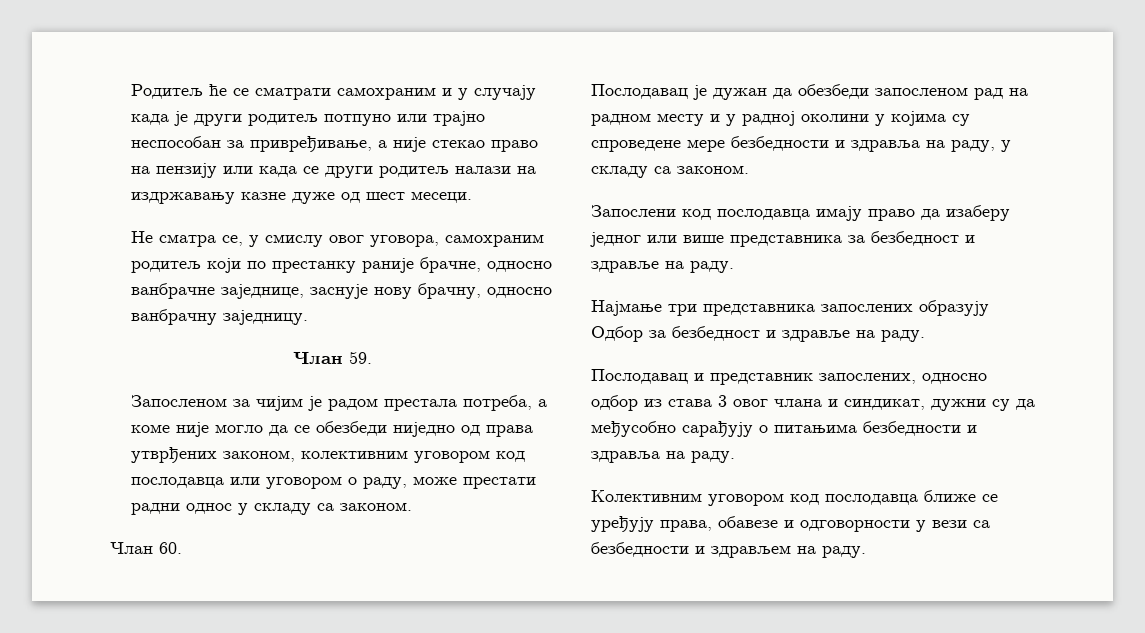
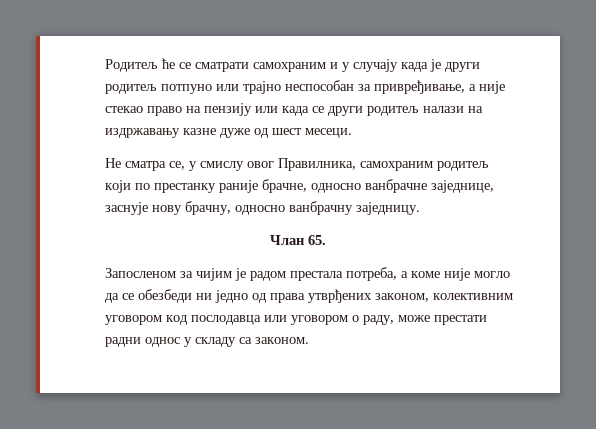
- Не сматра се, у смислу овог уговора, самохраним родитељ који по престанку раније брачне, односно ванбрачне заједнице, заснује нову брачну, односно ванбрачну заједницу.
+ Не сматра се, у смислу овог Правилника, самохраним родитељ који по престанку раније брачне, односно ванбрачне заједнице, заснује нову брачну, односно ванбрачну заједницу.
- Члан 59.
+ Члан 65.
- Запосленом за чијим је радом престала потреба, а коме није могло да се обезбеди ниjедно од права утврђених законом, колективним уговором код послодавца или уговором о раду, може престати радни однос у складу са законом.
+ Запосленом за чијим је радом престала потреба, а коме није могло да се обезбеди ни једно од права утврђених законом, колективним уговором код послодавца или уговором о раду, може престати радни однос у складу са законом.
- Члан 60.
- Послодавац jе дужан да обезбеди запосленом рад на радном месту и у радноj околини у коjима су спроведене мере безбедности и здравља на раду, у складу са законом.
- Запослени код послодавца имаjу право да изаберу jедног или више представника за безбедност и здравље на раду.
- Наjмање три представника запослених образуjу Одбор за безбедност и здравље на раду.
- Послодавац и представник запослених, односно одбор из става 3 овог члана и синдикат, дужни су да међусобно сарађуjу о питањима безбедности и здравља на раду.
- Колективним уговором код послодавца ближе се уређуjу права, обавезе и одговорности у вези са безбедности и здрављем на раду.

